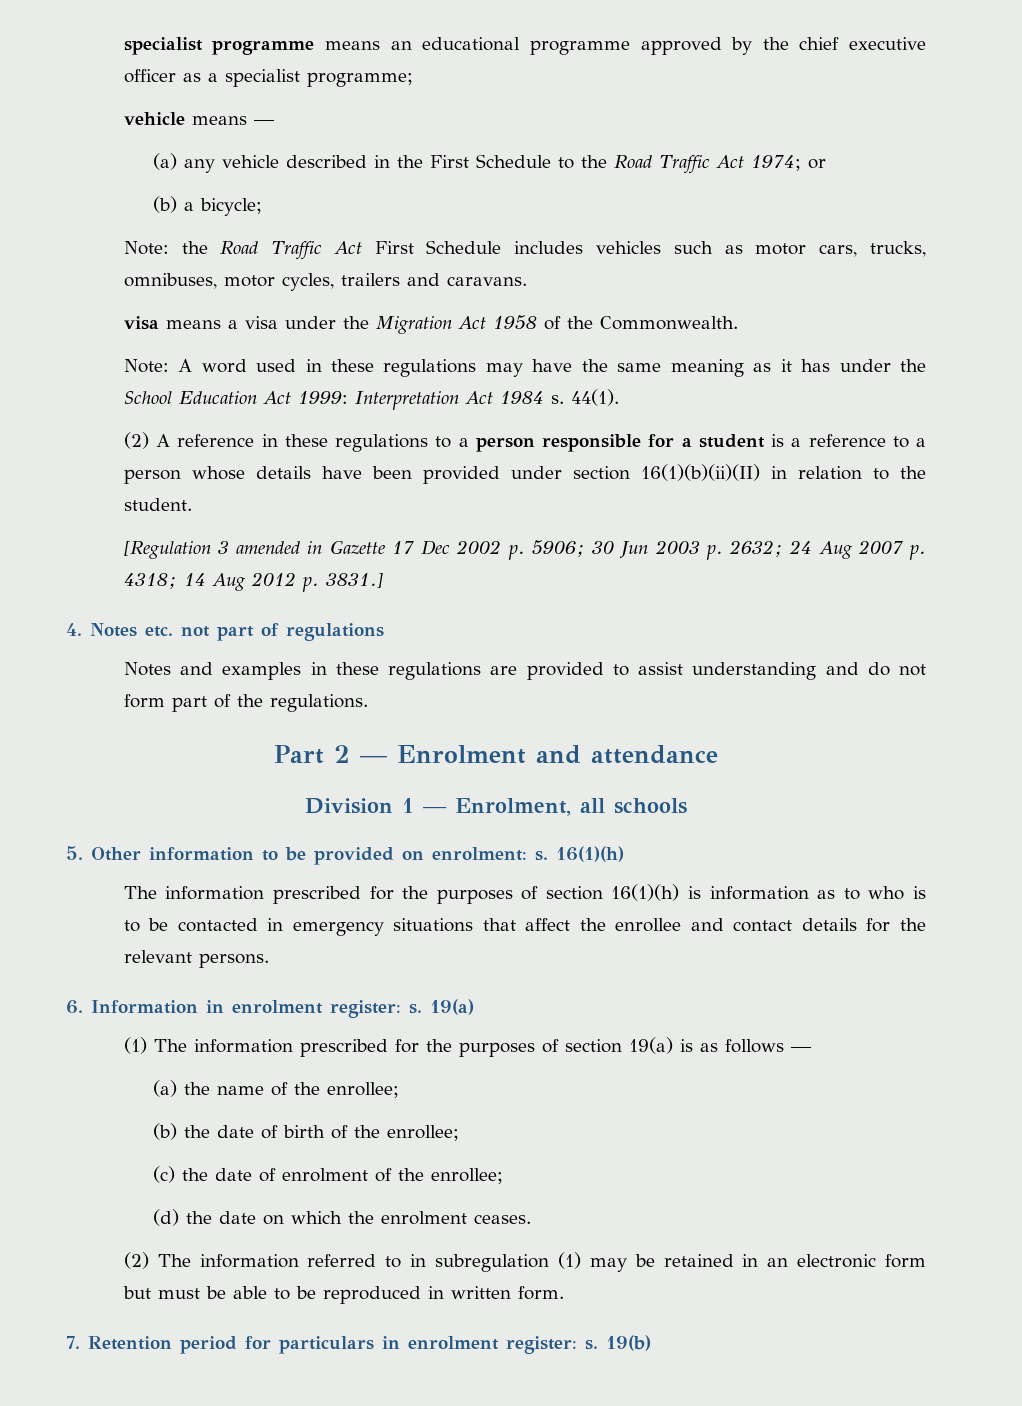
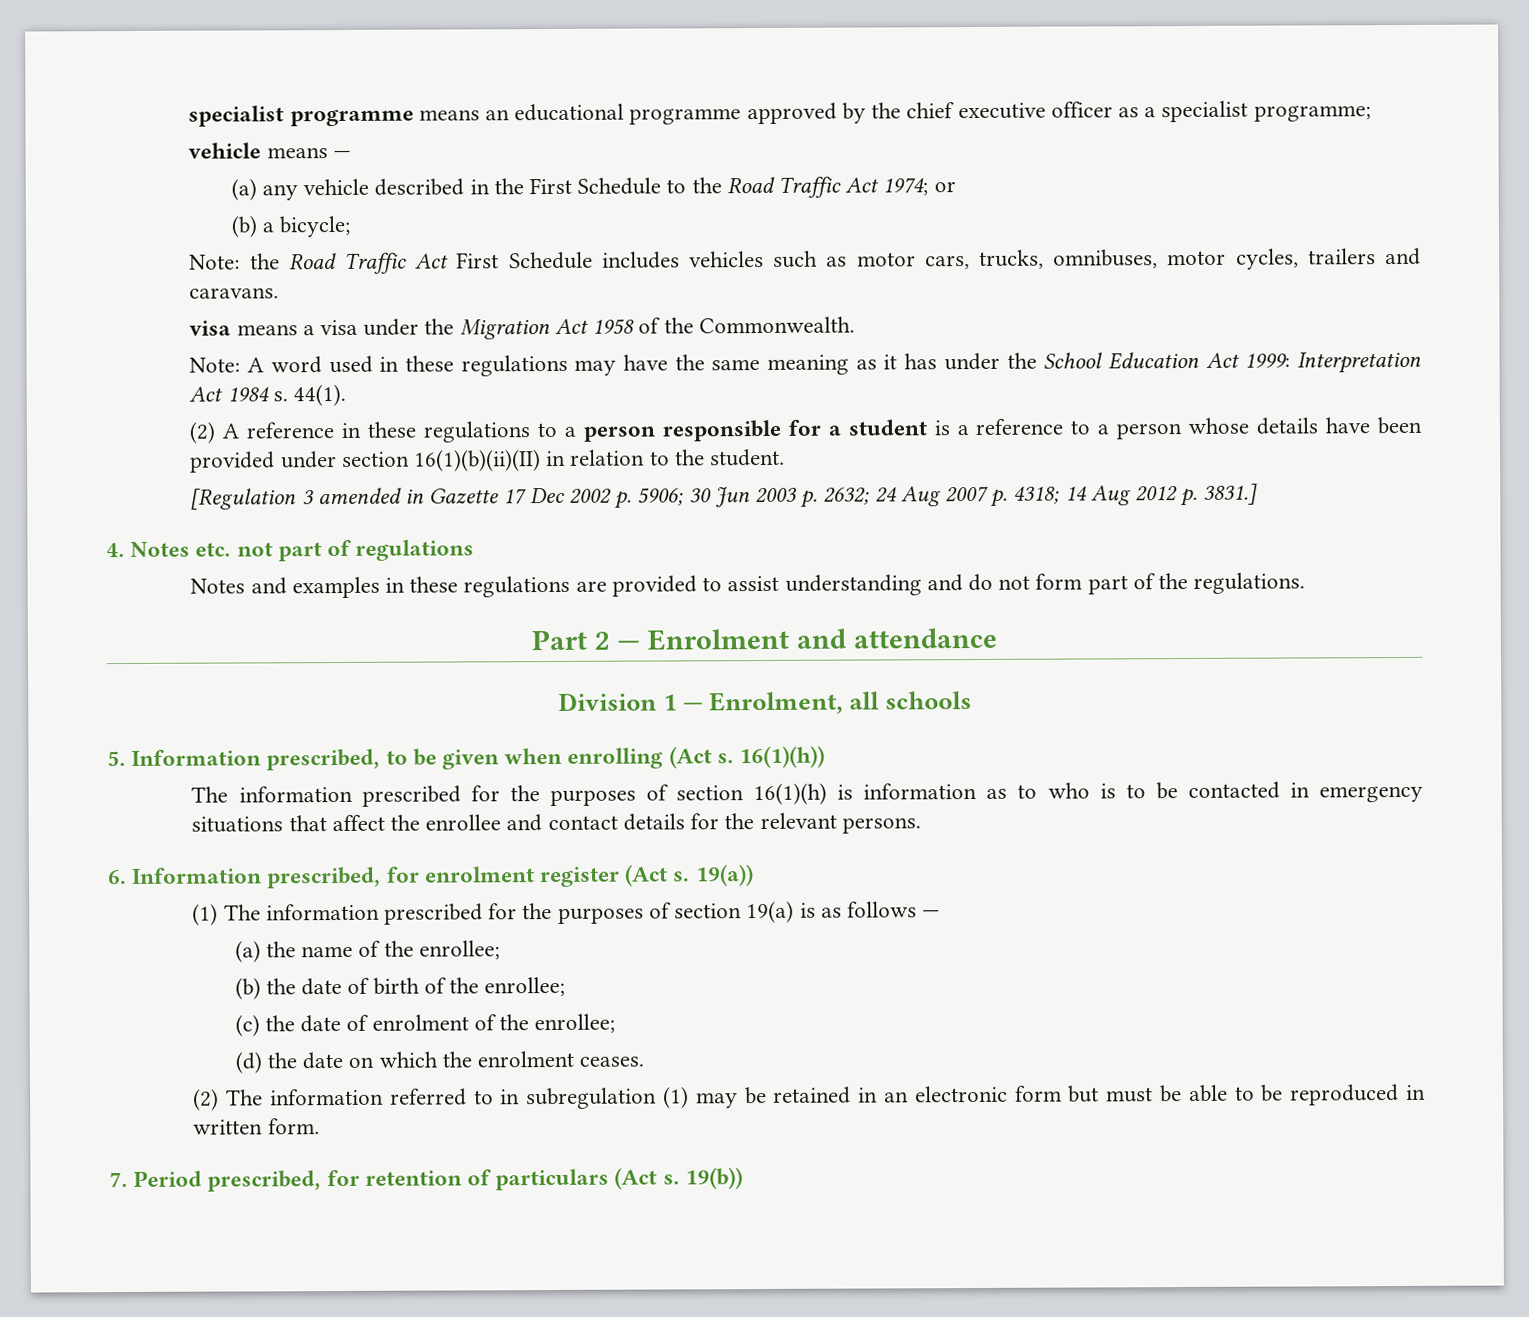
- 5. Other information to be provided on enrolment: s. 16(1)(h)
+ 5. Information prescribed, to be given when enrolling (Act s. 16(1)(h))
- 6. Information in enrolment register: s. 19(a)
+ 6. Information prescribed, for enrolment register (Act s. 19(a))
- 7. Retention period for particulars in enrolment register: s. 19(b)
+ 7. Period prescribed, for retention of particulars (Act s. 19(b))

